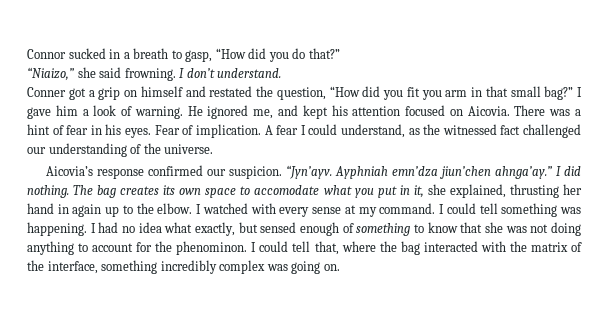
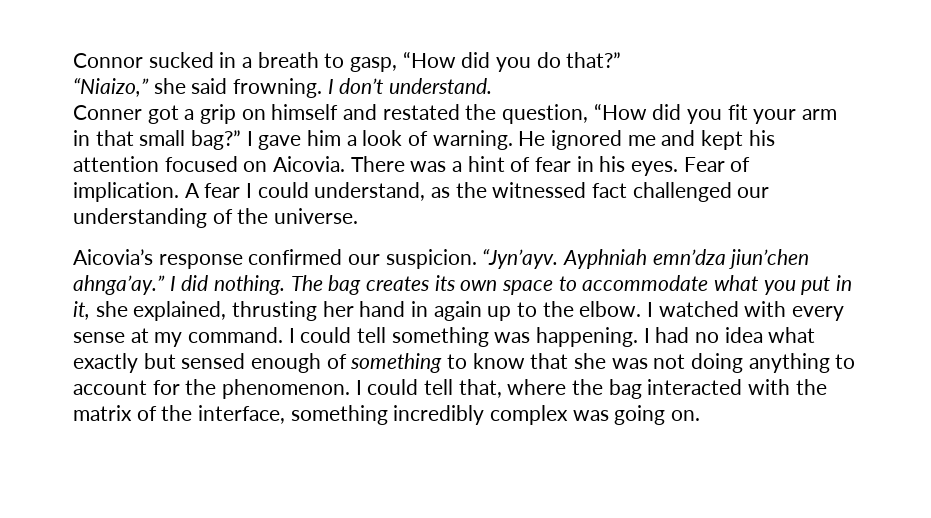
- Conner got a grip on himself and restated the question, “How did you fit you arm in that small bag?”
+ Conner got a grip on himself and restated the question, “How did you fit your arm in that small bag?”
- He ignored me, and kept his attention focused on Aicovia.
+ He ignored me and kept his attention focused on Aicovia.
- The bag creates its own space to accomodate what you put in it, she explained, thrusting her hand in again up to the elbow.
+ The bag creates its own space to accommodate what you put in it, she explained, thrusting her hand in again up to the elbow.
- I had no idea what exactly, but sensed enough of something to know that she was not doing anything to account for the phenominon.
+ I had no idea what exactly but sensed enough of something to know that she was not doing anything to account for the phenomenon.

